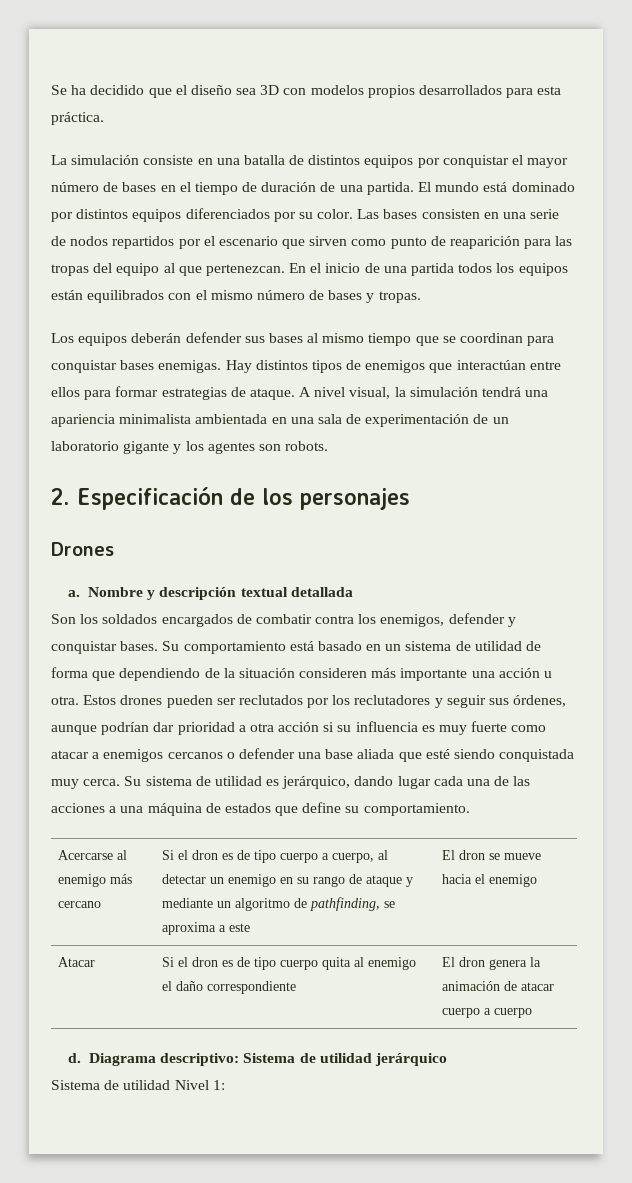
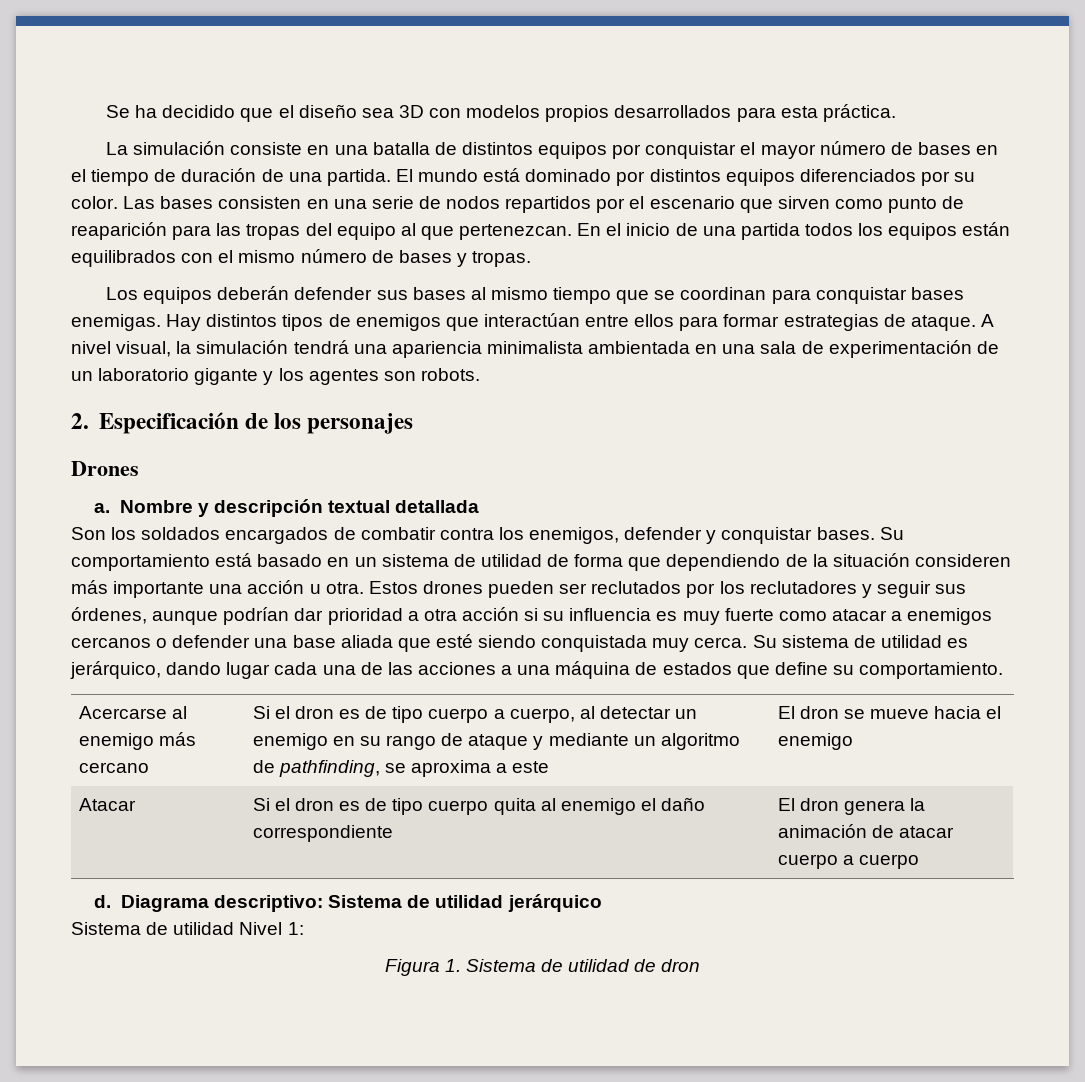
+ Figura 1. Sistema de utilidad de dron

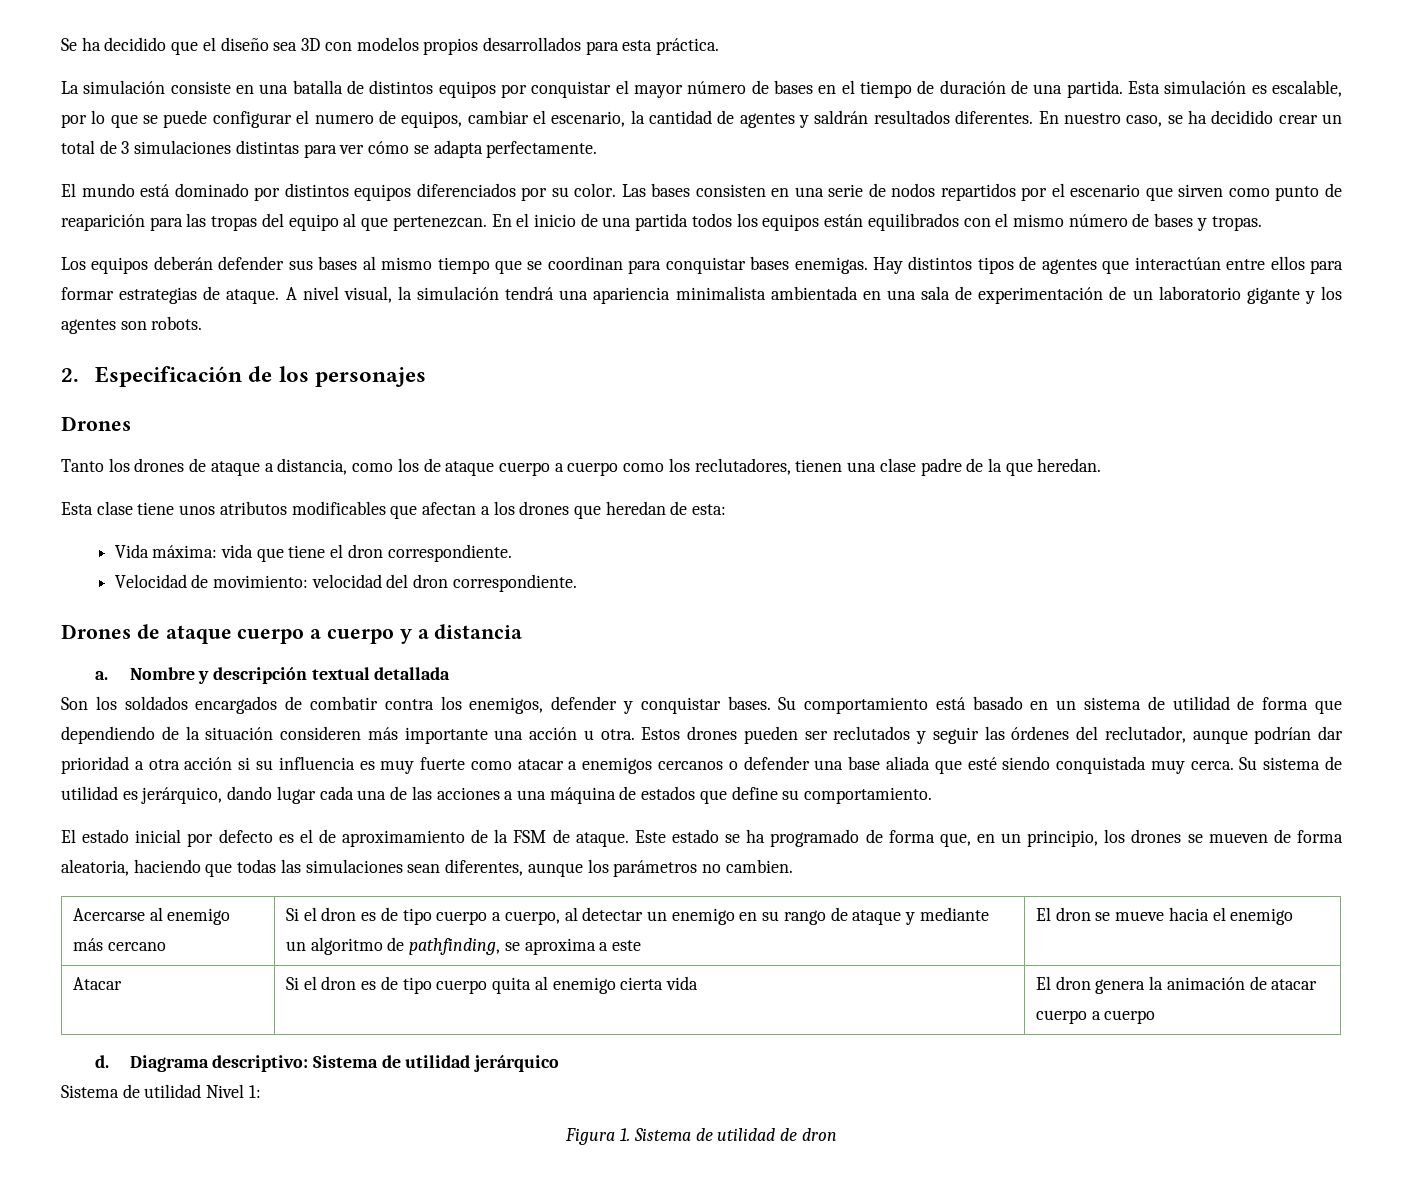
- La simulación consiste en una batalla de distintos equipos por conquistar el mayor número de bases en el tiempo de duración de una partida. El mundo está dominado por distintos equipos diferenciados por su color.
+ La simulación consiste en una batalla de distintos equipos por conquistar el mayor número de bases en el tiempo de duración de una partida. Esta simulación es escalable, por lo que se puede configurar el numero de equipos, cambiar el escenario, la cantidad de agentes y saldrán resultados diferentes. En nuestro caso, se ha decidido crear un total de 3 simulaciones distintas para ver cómo se adapta perfectamente.
+ El mundo está dominado por distintos equipos diferenciados por su color.
- Hay distintos tipos de enemigos que interactúan entre ellos para formar estrategias de ataque.
+ Hay distintos tipos de agentes que interactúan entre ellos para formar estrategias de ataque.
+ Tanto los drones de ataque a distancia, como los de ataque cuerpo a cuerpo como los reclutadores, tienen una clase padre de la que heredan.
+ Esta clase tiene unos atributos modificables que afectan a los drones que heredan de esta:
+ Vida máxima: vida que tiene el dron correspondiente.
+ Velocidad de movimiento: velocidad del dron correspondiente.
+ Drones de ataque cuerpo a cuerpo y a distancia
- Estos drones pueden ser reclutados por los reclutadores y seguir sus órdenes, aunque podrían dar prioridad a otra acción si su influencia es muy fuerte como atacar a enemigos cercanos o defender una base aliada que esté siendo conquistada muy cerca.
+ Estos drones pueden ser reclutados y seguir las órdenes del reclutador, aunque podrían dar prioridad a otra acción si su influencia es muy fuerte como atacar a enemigos cercanos o defender una base aliada que esté siendo conquistada muy cerca.
+ El estado inicial por defecto es el de aproximamiento de la FSM de ataque. Este estado se ha programado de forma que, en un principio, los drones se mueven de forma aleatoria, haciendo que todas las simulaciones sean diferentes, aunque los parámetros no cambien.
- Atacar | Si el dron es de tipo cuerpo quita al enemigo el daño correspondiente | El dron genera la animación de atacar cuerpo a cuerpo
+ Atacar | Si el dron es de tipo cuerpo quita al enemigo cierta vida | El dron genera la animación de atacar cuerpo a cuerpo

